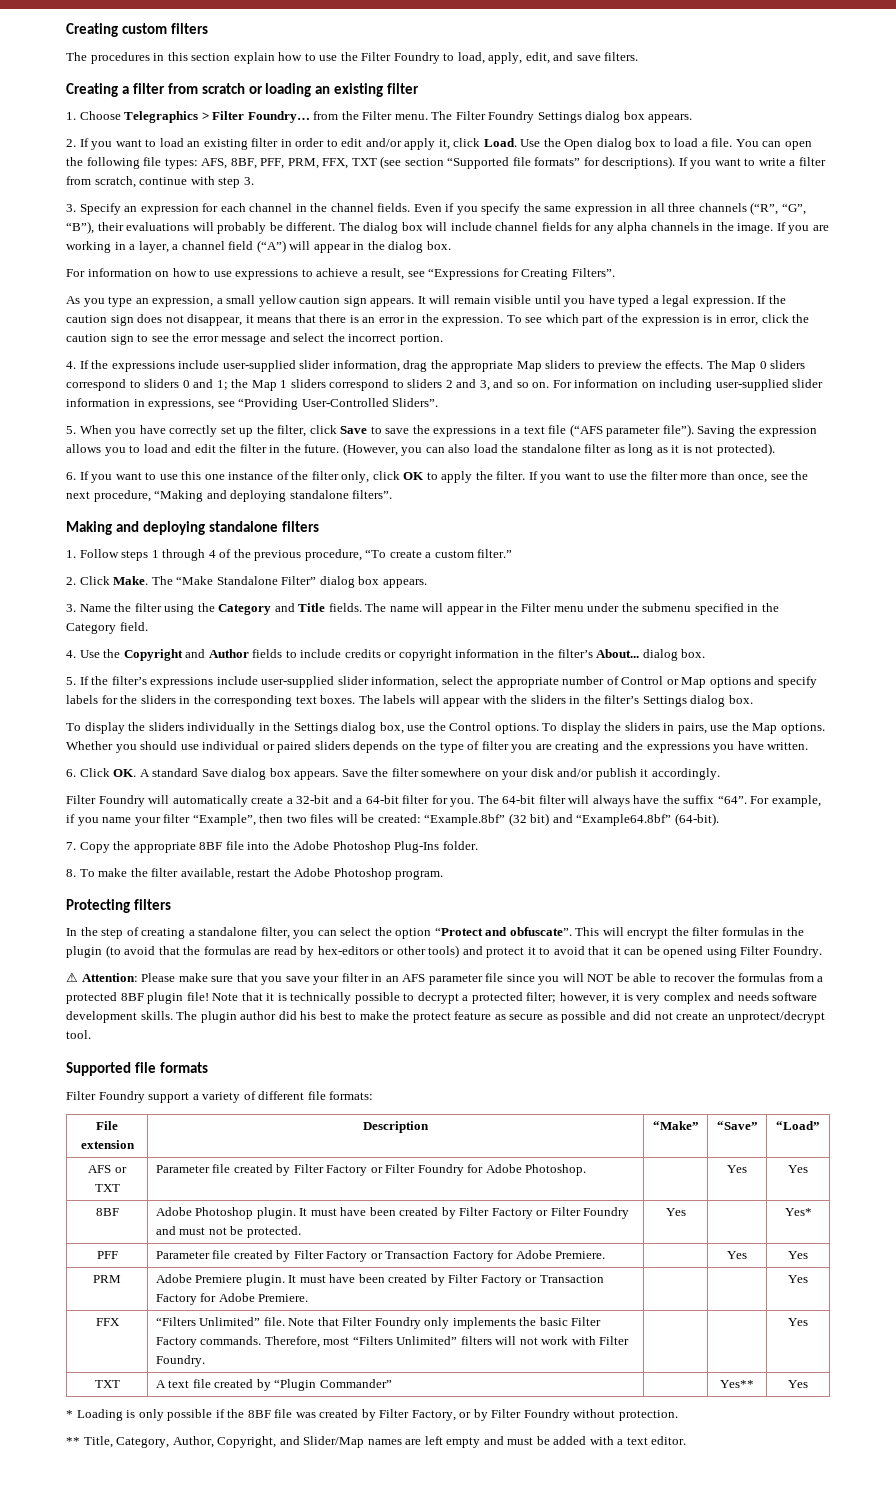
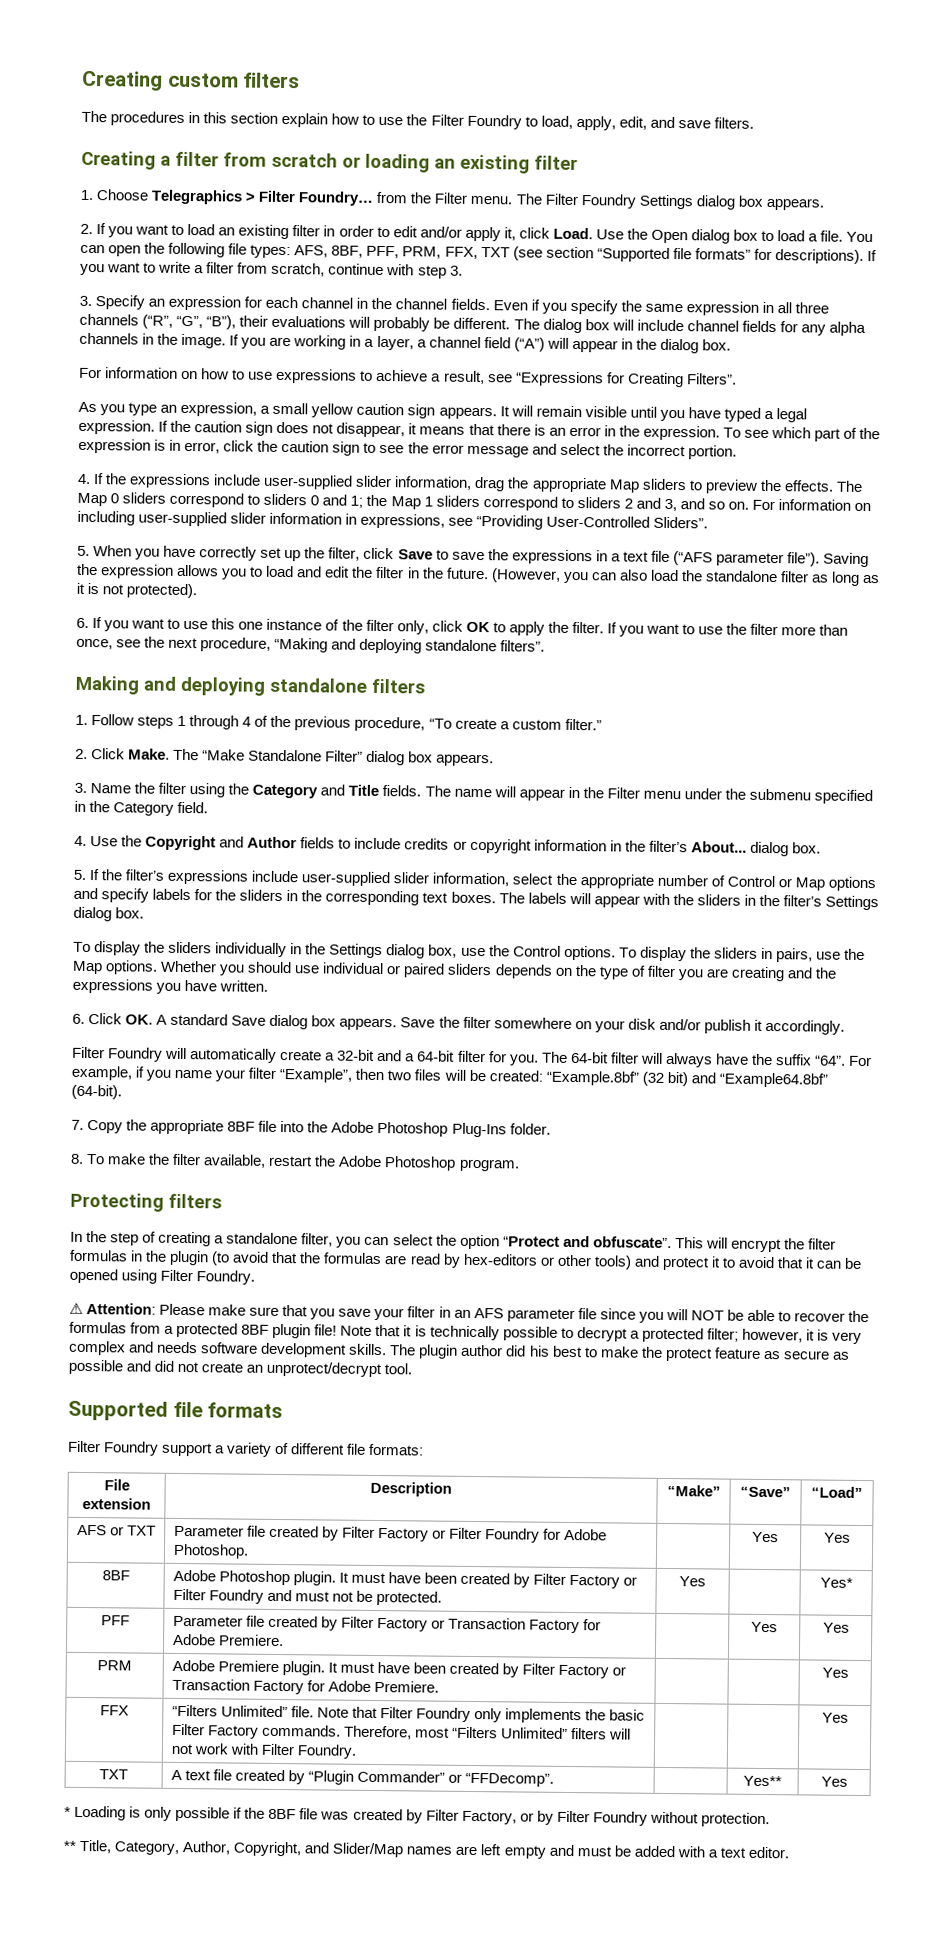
- TXT | A text file created by “Plugin Commander” | | Yes** | Yes
+ TXT | A text file created by “Plugin Commander” or “FFDecomp”. | | Yes** | Yes

